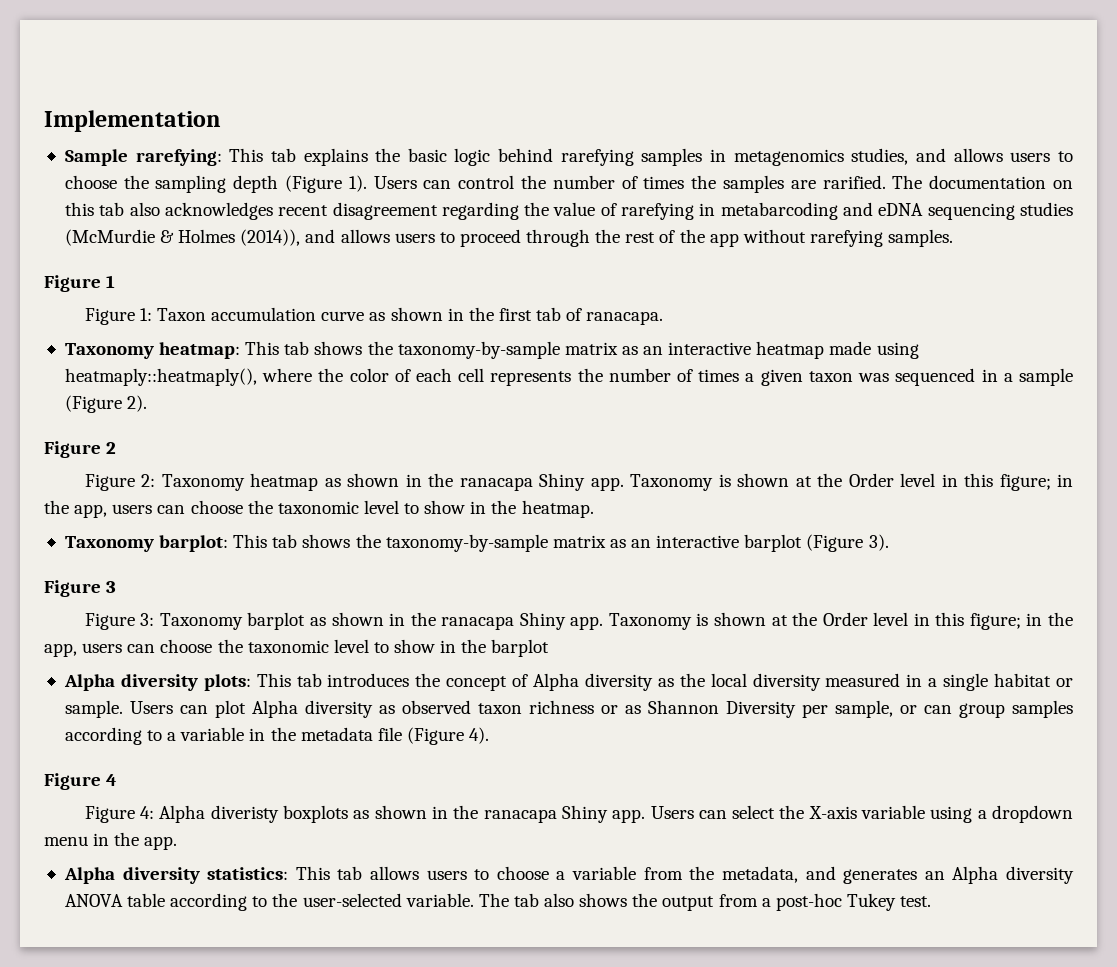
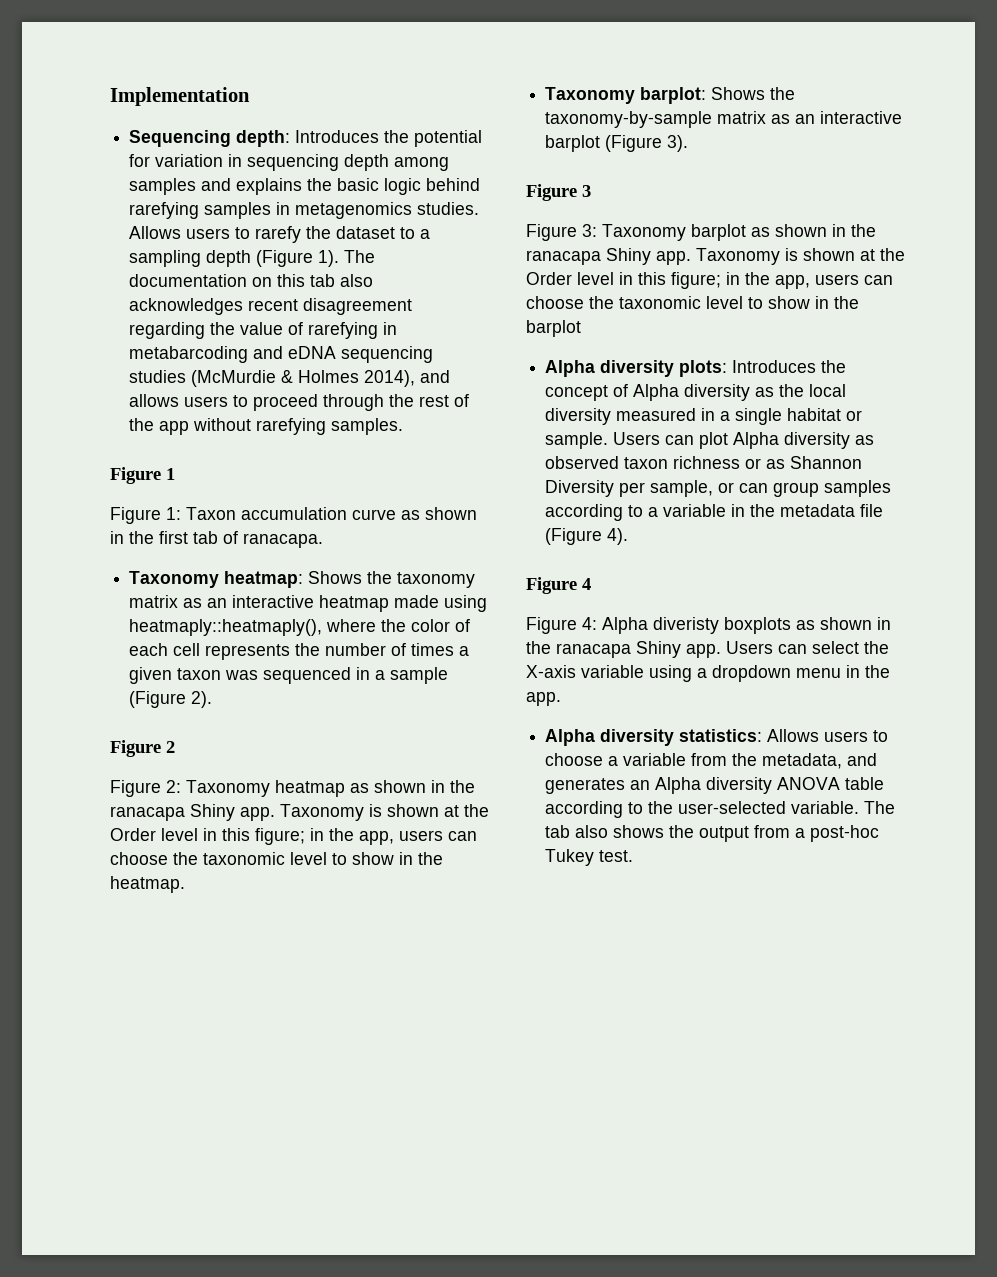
- Sample rarefying: This tab explains the basic logic behind rarefying samples in metagenomics studies, and allows users to choose the sampling depth (Figure 1). Users can control the number of times the samples are rarified.
+ Sequencing depth: Introduces the potential for variation in sequencing depth among samples and explains the basic logic behind rarefying samples in metagenomics studies. Allows users to rarefy the dataset to a sampling depth (Figure 1).
- The documentation on this tab also acknowledges recent disagreement regarding the value of rarefying in metabarcoding and eDNA sequencing studies (McMurdie & Holmes (2014)), and allows users to proceed through the rest of the app without rarefying samples.
+ The documentation on this tab also acknowledges recent disagreement regarding the value of rarefying in metabarcoding and eDNA sequencing studies (McMurdie & Holmes 2014), and allows users to proceed through the rest of the app without rarefying samples.
- Taxonomy heatmap: This tab shows the taxonomy-by-sample matrix as an interactive heatmap made using heatmaply::heatmaply(), where the color of each cell represents the number of times a given taxon was sequenced in a sample (Figure 2).
+ Taxonomy heatmap: Shows the taxonomy matrix as an interactive heatmap made using heatmaply::heatmaply(), where the color of each cell represents the number of times a given taxon was sequenced in a sample (Figure 2).
- Taxonomy barplot: This tab shows the taxonomy-by-sample matrix as an interactive barplot (Figure 3).
+ Taxonomy barplot: Shows the taxonomy-by-sample matrix as an interactive barplot (Figure 3).
- Alpha diversity plots: This tab introduces the concept of Alpha diversity as the local diversity measured in a single habitat or sample.
+ Alpha diversity plots: Introduces the concept of Alpha diversity as the local diversity measured in a single habitat or sample.
- Alpha diversity statistics: This tab allows users to choose a variable from the metadata, and generates an Alpha diversity ANOVA table according to the user-selected variable.
+ Alpha diversity statistics: Allows users to choose a variable from the metadata, and generates an Alpha diversity ANOVA table according to the user-selected variable.

